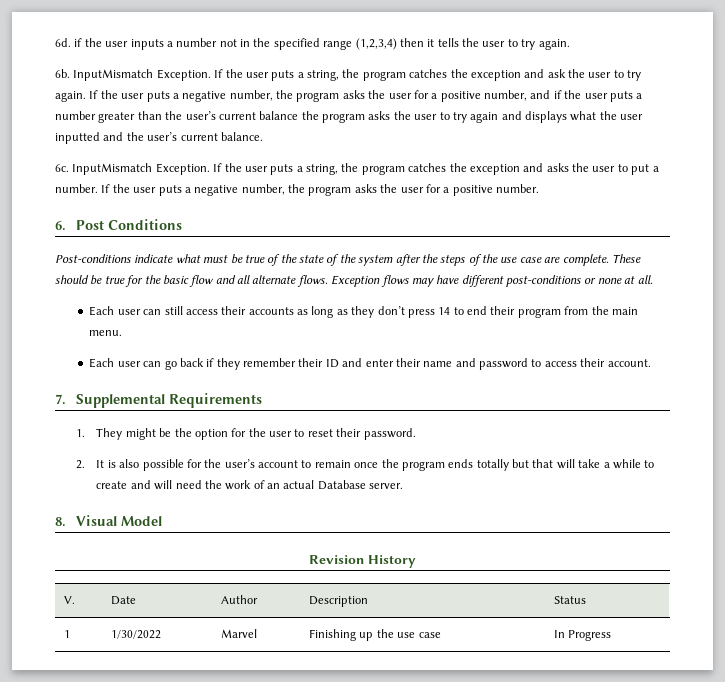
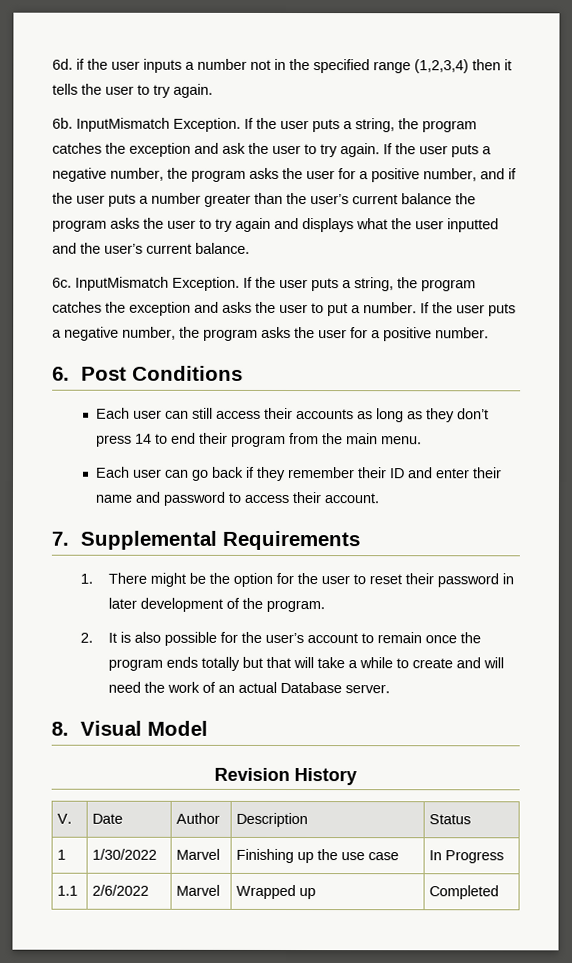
- Post-conditions indicate what must be true of the state of the system after the steps of the use case are complete. These should be true for the basic flow and all alternate flows. Exception flows may have different post-conditions or none at all.
- 1. They might be the option for the user to reset their password.
+ 1. There might be the option for the user to reset their password in later development of the program.
+ 1.1 | 2/6/2022 | Marvel | Wrapped up | Completed

